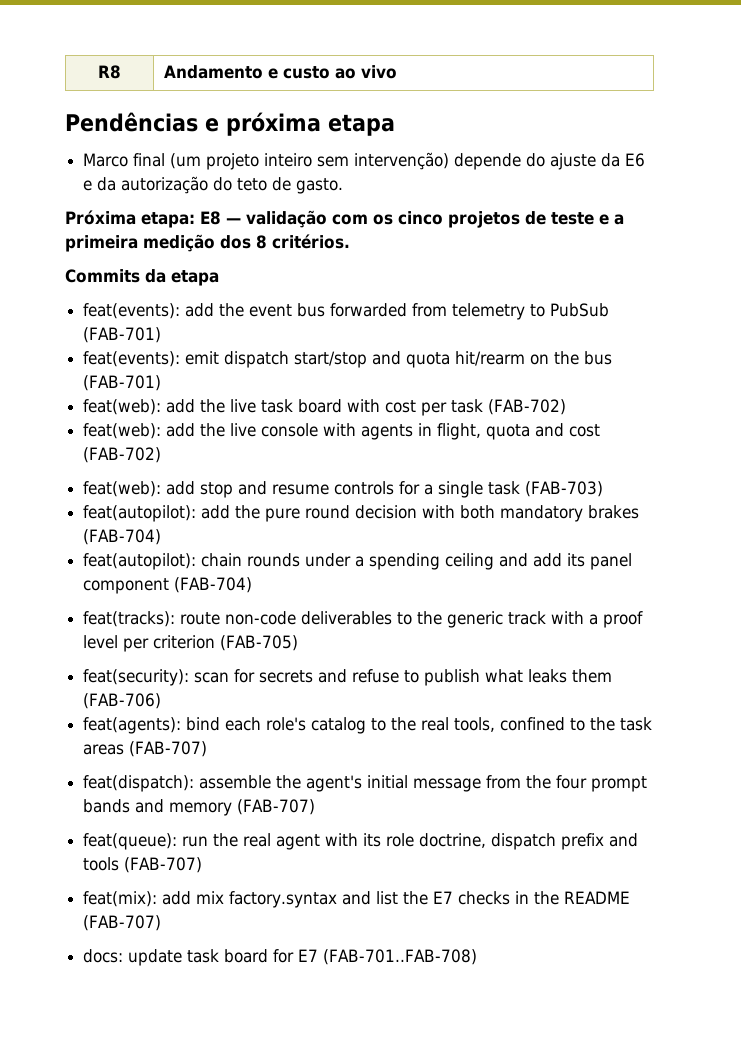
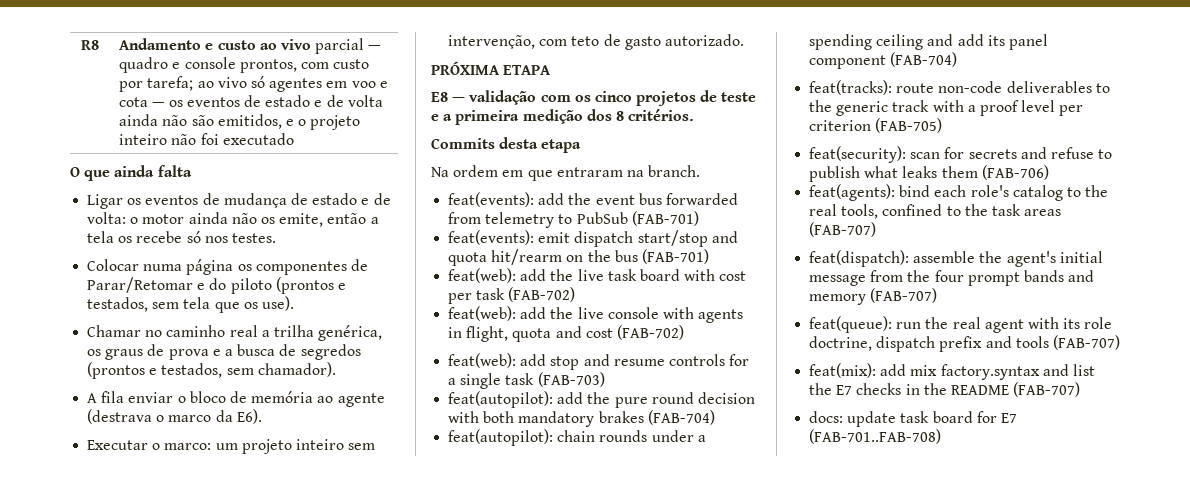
- Andamento e custo ao vivo
- Pendências e próxima etapa
- Marco final (um projeto inteiro sem intervenção) depende do ajuste da E6 e da autorização do teto de gasto.
- Próxima etapa: E8 — validação com os cinco projetos de teste e a primeira medição dos 8 critérios.
+ Andamento e custo ao vivo parcial — quadro e console prontos, com custo por tarefa; ao vivo só agentes em voo e cota — os eventos de estado e de volta ainda não são emitidos, e o projeto inteiro não foi executado
+ O que ainda falta
+ Ligar os eventos de mudança de estado e de volta: o motor ainda não os emite, então a tela os recebe só nos testes.
+ Colocar numa página os componentes de Parar/Retomar e do piloto (prontos e testados, sem tela que os use).
+ Chamar no caminho real a trilha genérica, os graus de prova e a busca de segredos (prontos e testados, sem chamador).
+ A fila enviar o bloco de memória ao agente (destrava o marco da E6).
+ Executar o marco: um projeto inteiro sem intervenção, com teto de gasto autorizado.
+ PRÓXIMA ETAPA
+ E8 — validação com os cinco projetos de teste e a primeira medição dos 8 critérios.
- Commits da etapa
+ Commits desta etapa
+ Na ordem em que entraram na branch.

